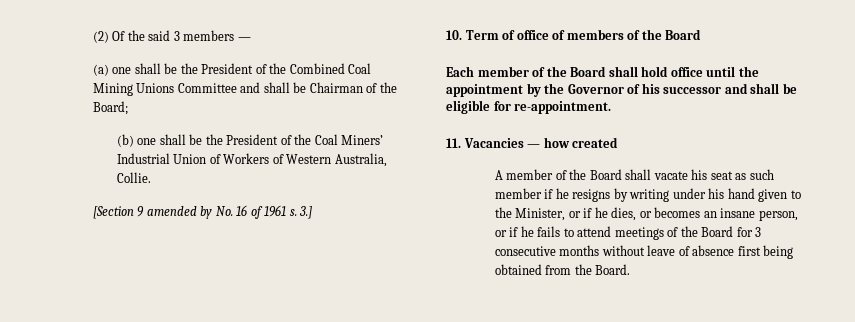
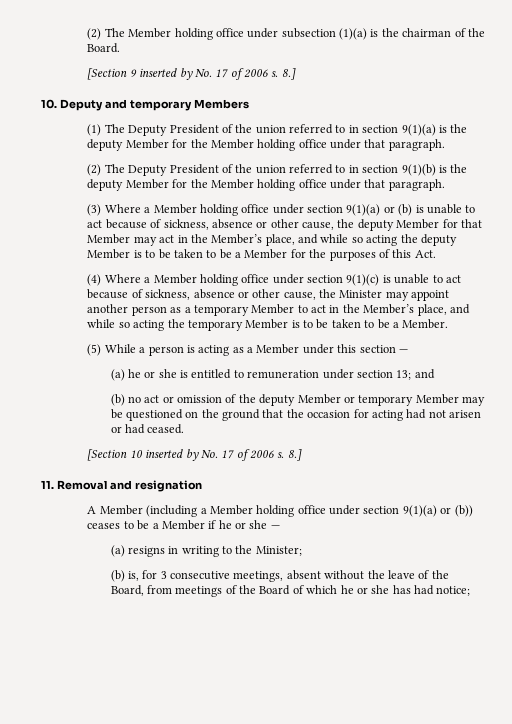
- (2) Of the said 3 members —
- (a) one shall be the President of the Combined Coal Mining Unions Committee and shall be Chairman of the Board;
- (b) one shall be the President of the Coal Miners’ Industrial Union of Workers of Western Australia, Collie.
- [Section 9 amended by No. 16 of 1961 s. 3.]
- 10. Term of office of members of the Board
- Each member of the Board shall hold office until the appointment by the Governor of his successor and shall be eligible for re-appointment.
- 11. Vacancies — how created
- A member of the Board shall vacate his seat as such member if he resigns by writing under his hand given to the Minister, or if he dies, or becomes an insane person, or if he fails to attend meetings of the Board for 3 consecutive months without leave of absence first being obtained from the Board.
+ (2) The Member holding office under subsection (1)(a) is the chairman of the Board.
+ [Section 9 inserted by No. 17 of 2006 s. 8.]
+ 10. Deputy and temporary Members
+ (1) The Deputy President of the union referred to in section 9(1)(a) is the deputy Member for the Member holding office under that paragraph.
+ (2) The Deputy President of the union referred to in section 9(1)(b) is the deputy Member for the Member holding office under that paragraph.
+ (3) Where a Member holding office under section 9(1)(a) or (b) is unable to act because of sickness, absence or other cause, the deputy Member for that Member may act in the Member’s place, and while so acting the deputy Member is to be taken to be a Member for the purposes of this Act.
+ (4) Where a Member holding office under section 9(1)(c) is unable to act because of sickness, absence or other cause, the Minister may appoint another person as a temporary Member to act in the Member’s place, and while so acting the temporary Member is to be taken to be a Member.
+ (5) While a person is acting as a Member under this section —
+ (a) he or she is entitled to remuneration under section 13; and
+ (b) no act or omission of the deputy Member or temporary Member may be questioned on the ground that the occasion for acting had not arisen or had ceased.
+ [Section 10 inserted by No. 17 of 2006 s. 8.]
+ 11. Removal and resignation
+ A Member (including a Member holding office under section 9(1)(a) or (b)) ceases to be a Member if he or she —
+ (a) resigns in writing to the Minister;
+ (b) is, for 3 consecutive meetings, absent without the leave of the Board, from meetings of the Board of which he or she has had notice;

